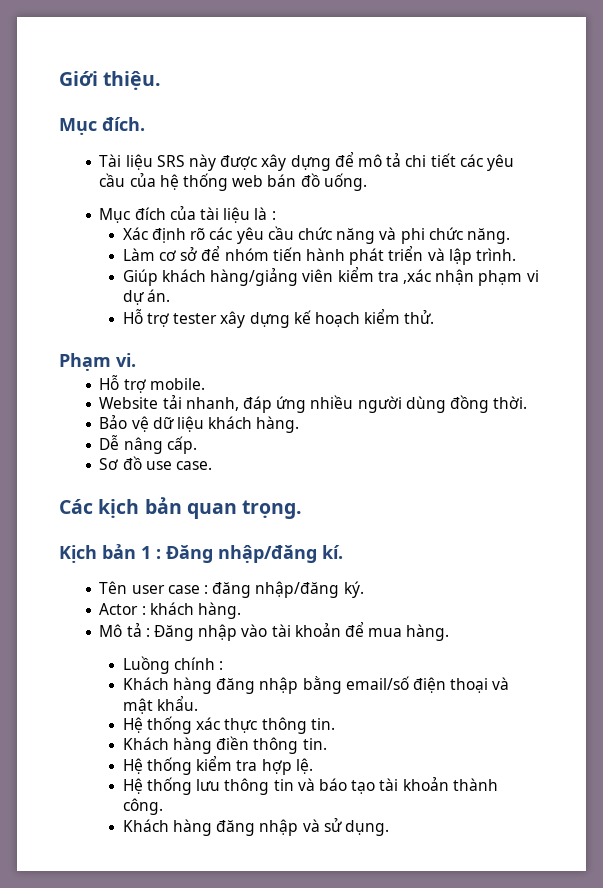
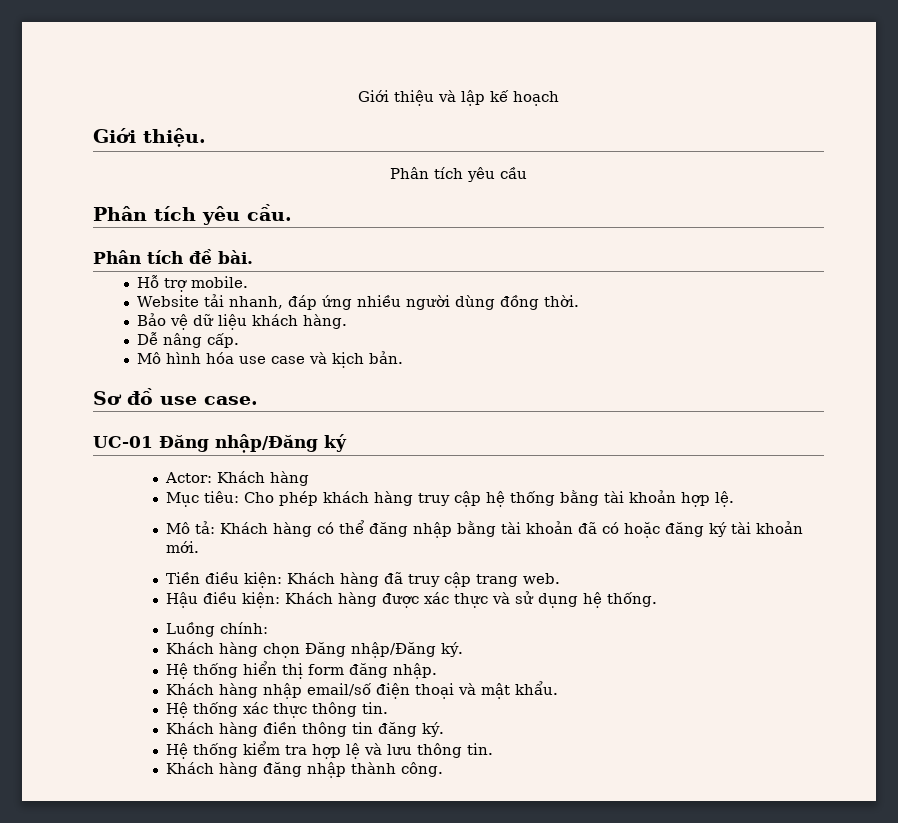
+ Giới thiệu và lập kế hoạch
  Giới thiệu.
- Mục đích.
- Tài liệu SRS này được xây dựng để mô tả chi tiết các yêu cầu của hệ thống web bán đồ uống.
- Mục đích của tài liệu là :
- Xác định rõ các yêu cầu chức năng và phi chức năng.
- Làm cơ sở để nhóm tiến hành phát triển và lập trình.
- Giúp khách hàng/giảng viên kiểm tra ,xác nhận phạm vi dự án.
- Hỗ trợ tester xây dựng kế hoạch kiểm thử.
- Phạm vi.
+ Phân tích yêu cầu
+ Phân tích yêu cầu.
+ Phân tích đề bài.
+ Mô hình hóa use case và kịch bản.
  Sơ đồ use case.
- Các kịch bản quan trọng.
- Kịch bản 1 : Đăng nhập/đăng kí.
- Tên user case : đăng nhập/đăng ký.
- Actor : khách hàng.
- Mô tả : Đăng nhập vào tài khoản để mua hàng.
+ UC-01 Đăng nhập/Đăng ký
+ Actor: Khách hàng
+ Mục tiêu: Cho phép khách hàng truy cập hệ thống bằng tài khoản hợp lệ.
+ Mô tả: Khách hàng có thể đăng nhập bằng tài khoản đã có hoặc đăng ký tài khoản mới.
+ Tiền điều kiện: Khách hàng đã truy cập trang web.
+ Hậu điều kiện: Khách hàng được xác thực và sử dụng hệ thống.
- Luồng chính :
- Khách hàng đăng nhập bằng email/số điện thoại và mật khẩu.
+ Luồng chính:
+ Khách hàng chọn Đăng nhập/Đăng ký.
+ Hệ thống hiển thị form đăng nhập.
+ Khách hàng nhập email/số điện thoại và mật khẩu.
- Khách hàng điền thông tin.
+ Khách hàng điền thông tin đăng ký.
- Hệ thống kiểm tra hợp lệ.
- Hệ thống lưu thông tin và báo tạo tài khoản thành công.
- Khách hàng đăng nhập và sử dụng.
+ Hệ thống kiểm tra hợp lệ và lưu thông tin.
+ Khách hàng đăng nhập thành công.

